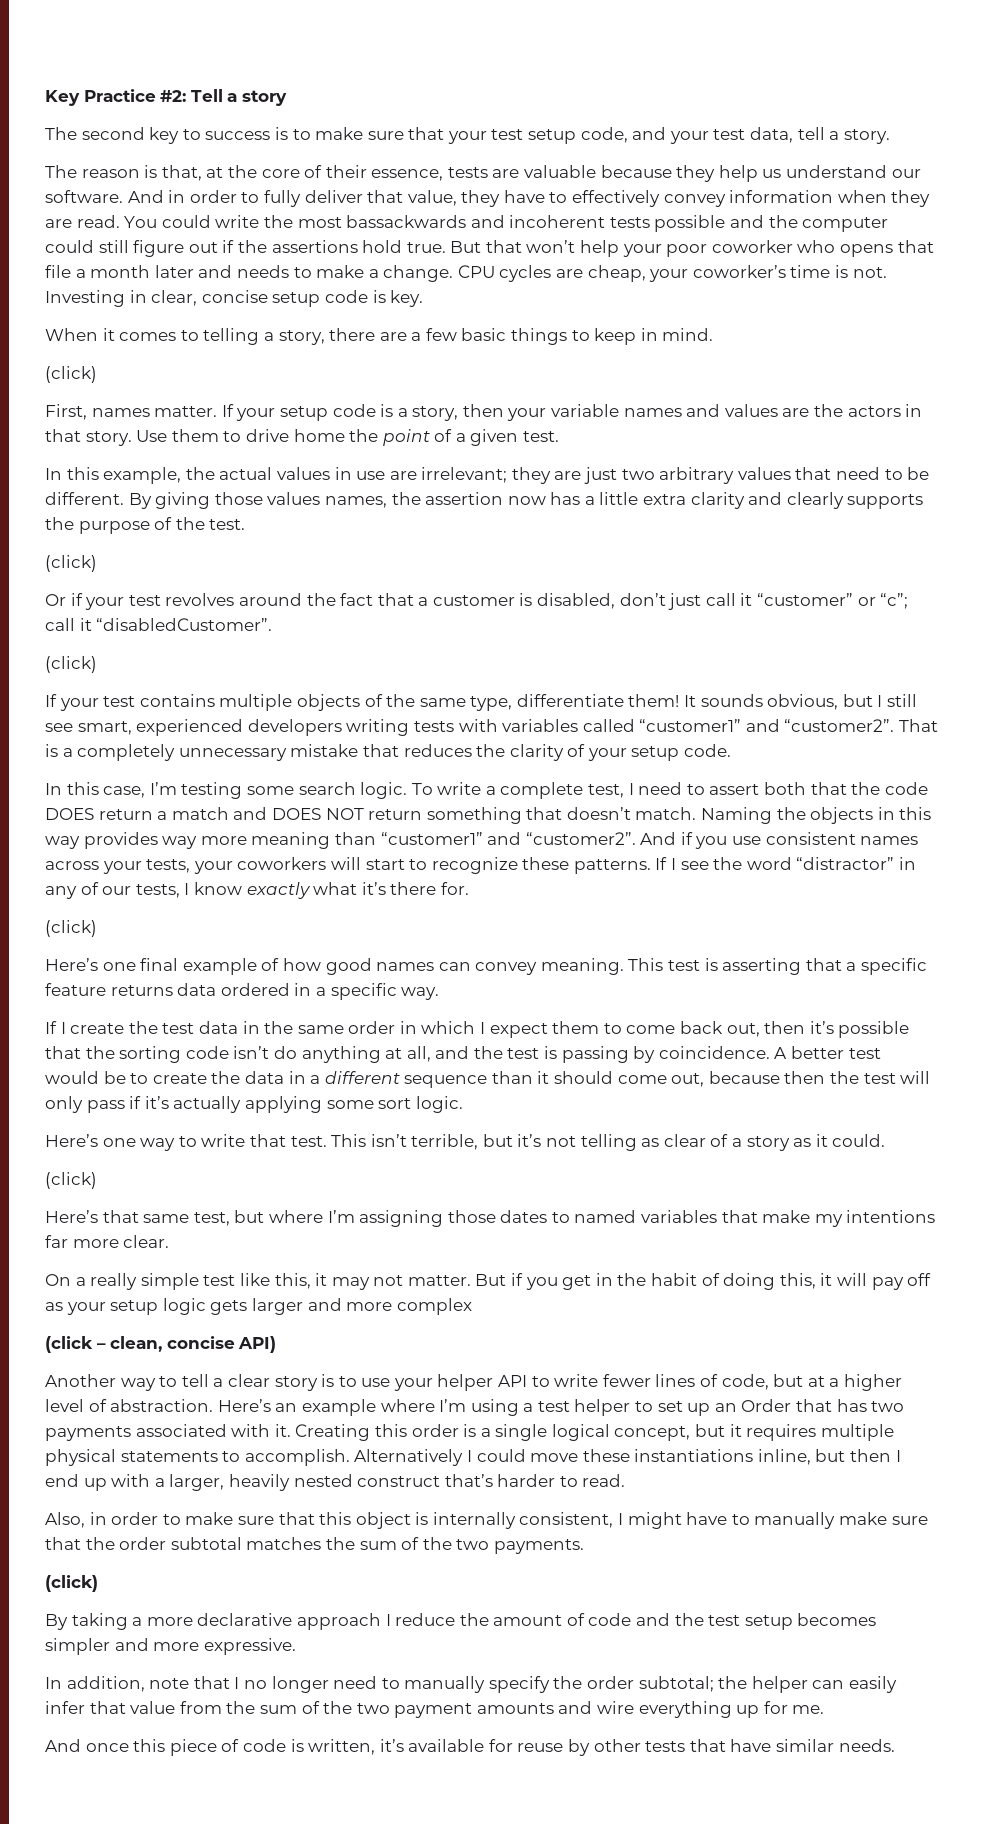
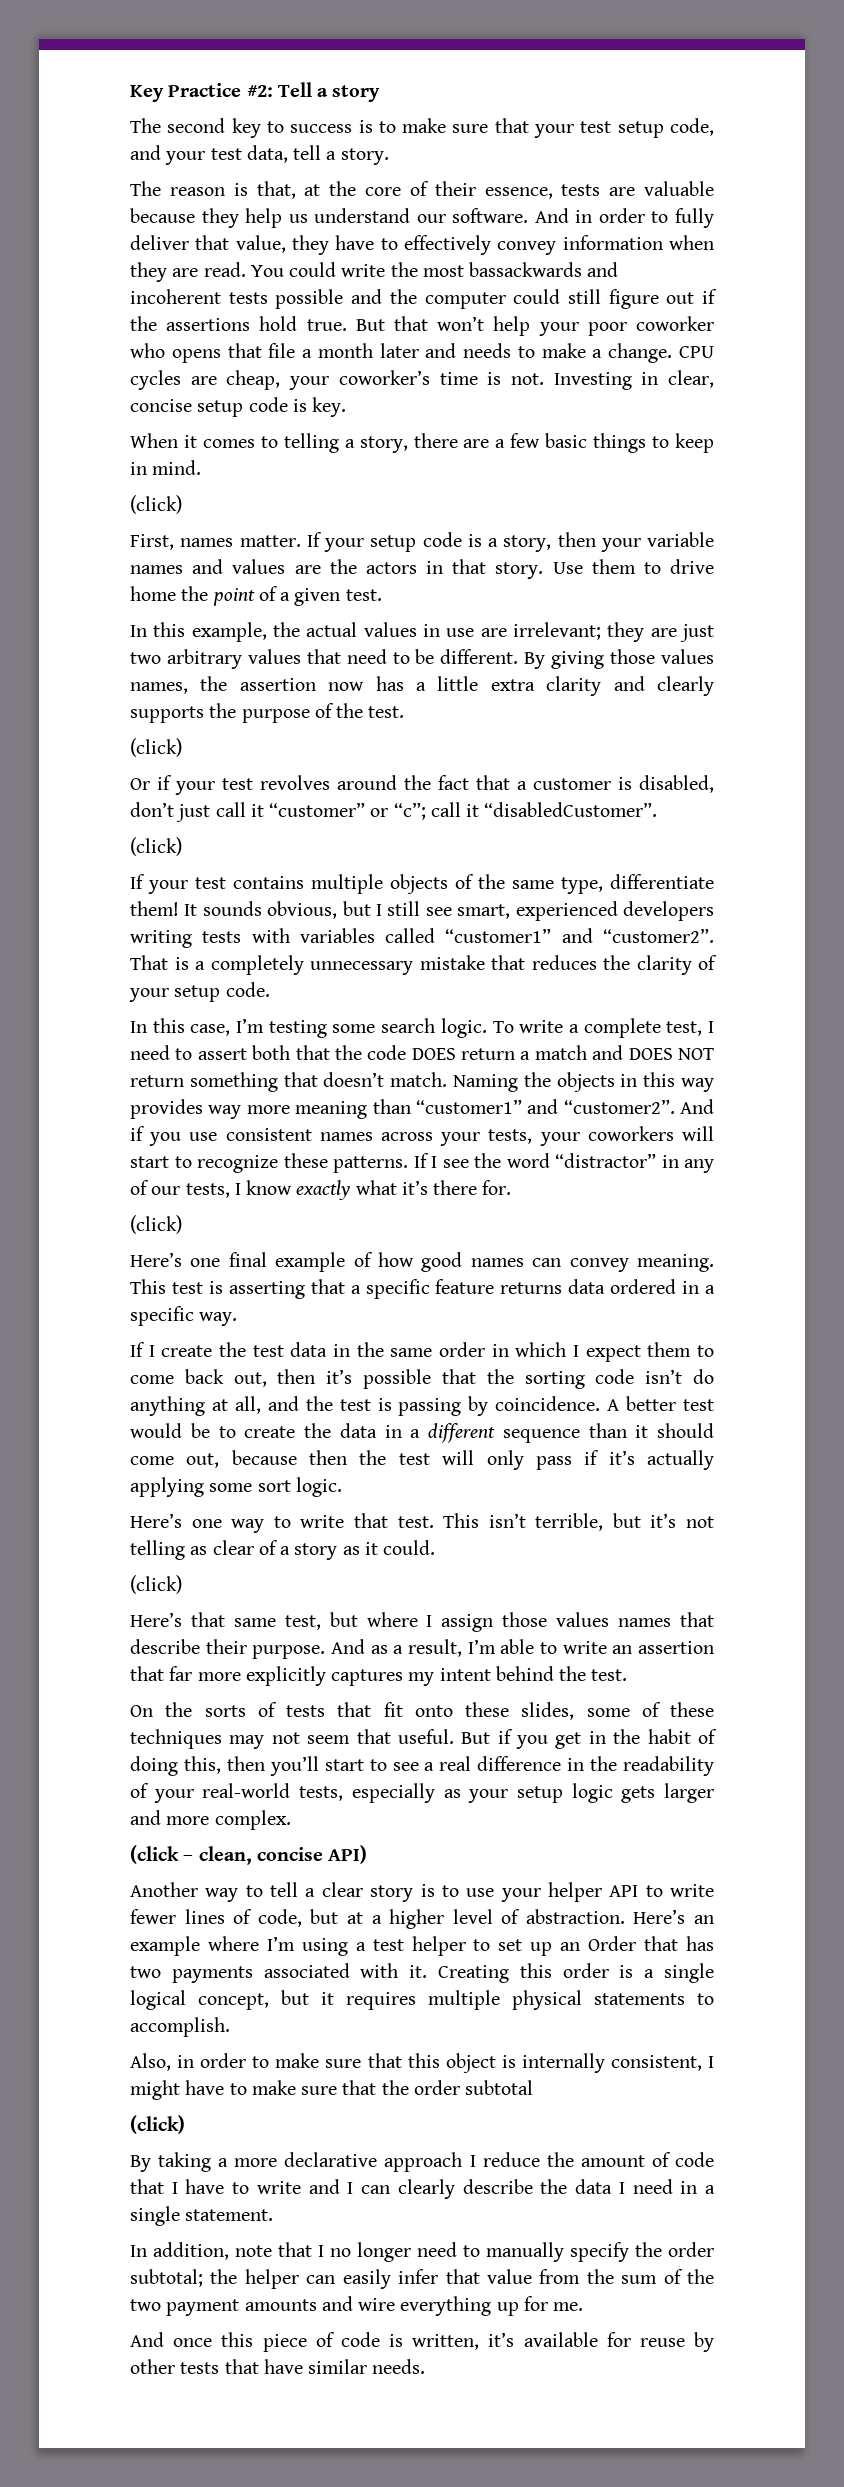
- Here’s that same test, but where I’m assigning those dates to named variables that make my intentions far more clear.
- On a really simple test like this, it may not matter.
+ Here’s that same test, but where I assign those values names that describe their purpose. And as a result, I’m able to write an assertion that far more explicitly captures my intent behind the test.
+ On the sorts of tests that fit onto these slides, some of these techniques may not seem that useful.
- But if you get in the habit of doing this, it will pay off as your setup logic gets larger and more complex
+ But if you get in the habit of doing this, then you’ll start to see a real difference in the readability of your real-world tests, especially as your setup logic gets larger and more complex.
- Alternatively I could move these instantiations inline, but then I end up with a larger, heavily nested construct that’s harder to read.
- Also, in order to make sure that this object is internally consistent, I might have to manually make sure that the order subtotal matches the sum of the two payments.
+ Also, in order to make sure that this object is internally consistent, I might have to make sure that the order subtotal
- By taking a more declarative approach I reduce the amount of code and the test setup becomes simpler and more expressive.
+ By taking a more declarative approach I reduce the amount of code that I have to write and I can clearly describe the data I need in a single statement.

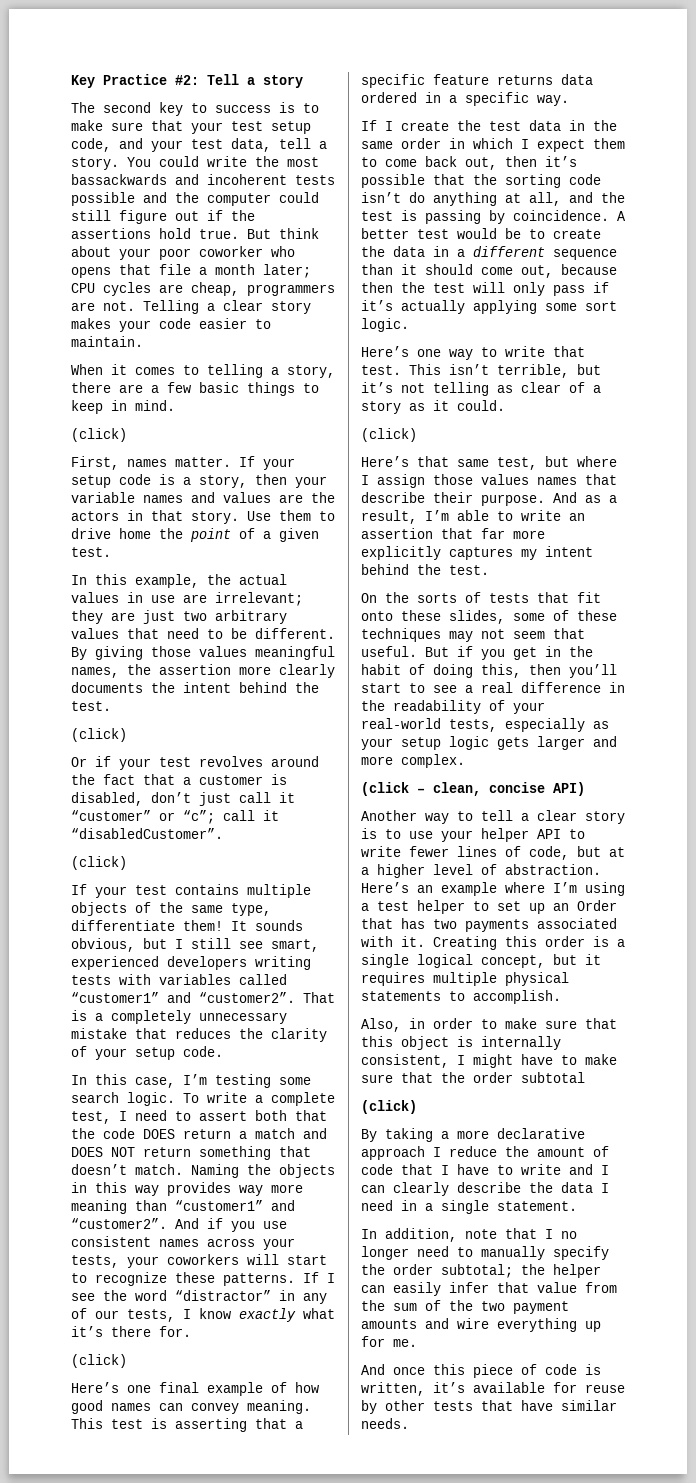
- The second key to success is to make sure that your test setup code, and your test data, tell a story.
- The reason is that, at the core of their essence, tests are valuable because they help us understand our software. And in order to fully deliver that value, they have to effectively convey information when they are read. You could write the most bassackwards and incoherent tests possible and the computer could still figure out if the assertions hold true.
+ The second key to success is to make sure that your test setup code, and your test data, tell a story. You could write the most bassackwards and incoherent tests possible and the computer could still figure out if the assertions hold true.
- But that won’t help your poor coworker who opens that file a month later and needs to make a change. CPU cycles are cheap, your coworker’s time is not. Investing in clear, concise setup code is key.
+ But think about your poor coworker who opens that file a month later; CPU cycles are cheap, programmers are not. Telling a clear story makes your code easier to maintain.
- By giving those values names, the assertion now has a little extra clarity and clearly supports the purpose of the test.
+ By giving those values meaningful names, the assertion more clearly documents the intent behind the test.

